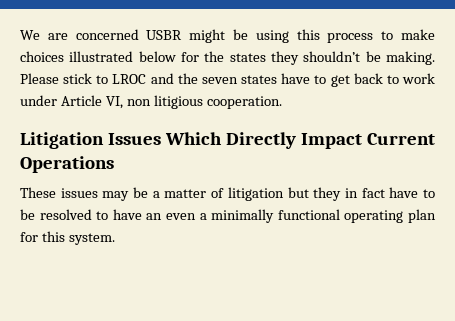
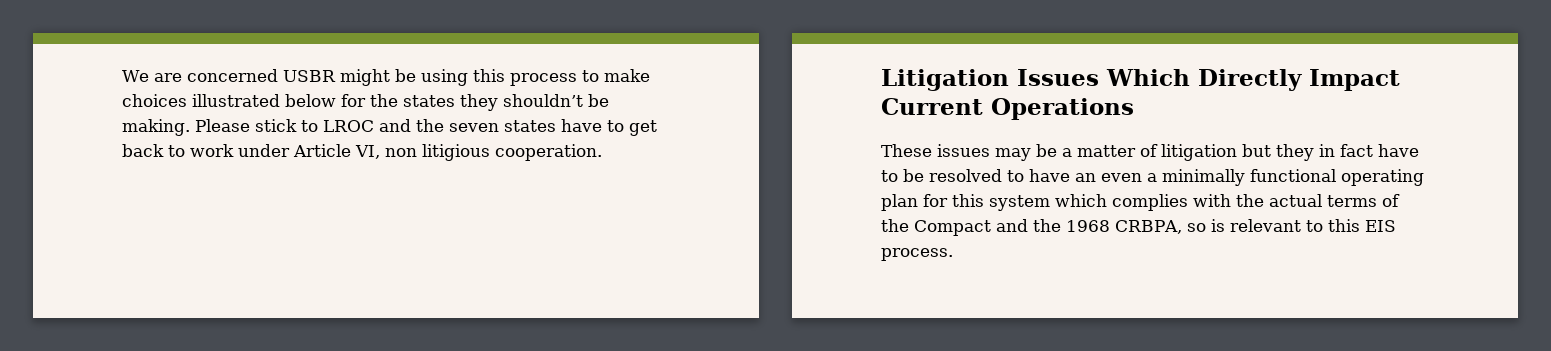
- These issues may be a matter of litigation but they in fact have to be resolved to have an even a minimally functional operating plan for this system.
+ These issues may be a matter of litigation but they in fact have to be resolved to have an even a minimally functional operating plan for this system which complies with the actual terms of the Compact and the 1968 CRBPA, so is relevant to this EIS process.

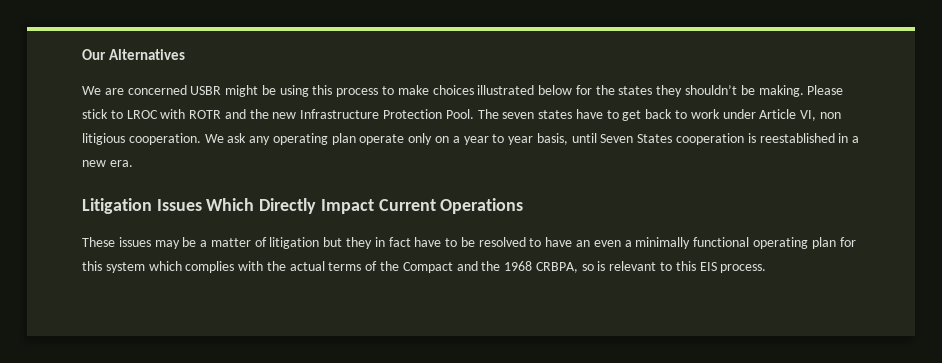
+ Our Alternatives
- Please stick to LROC and the seven states have to get back to work under Article VI, non litigious cooperation.
+ Please stick to LROC with ROTR and the new Infrastructure Protection Pool. The seven states have to get back to work under Article VI, non litigious cooperation. We ask any operating plan operate only on a year to year basis, until Seven States cooperation is reestablished in a new era.

